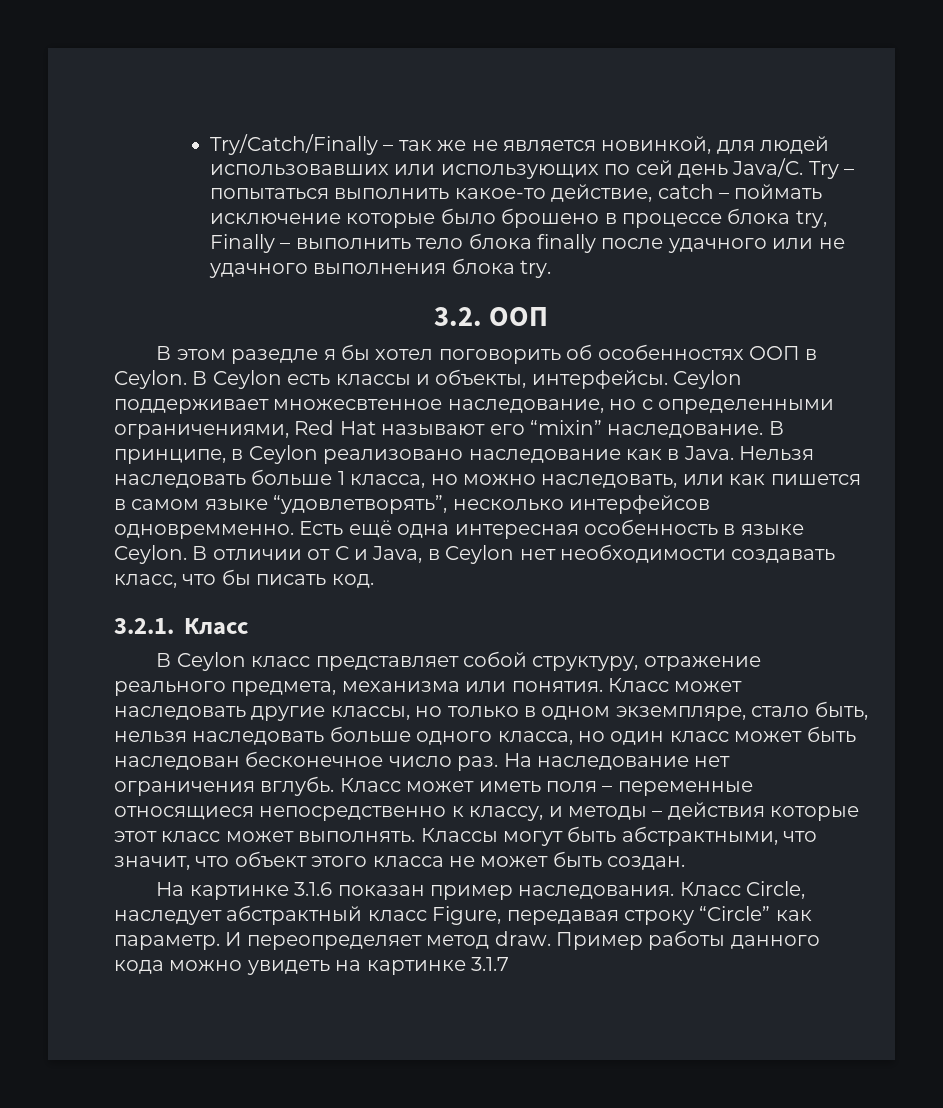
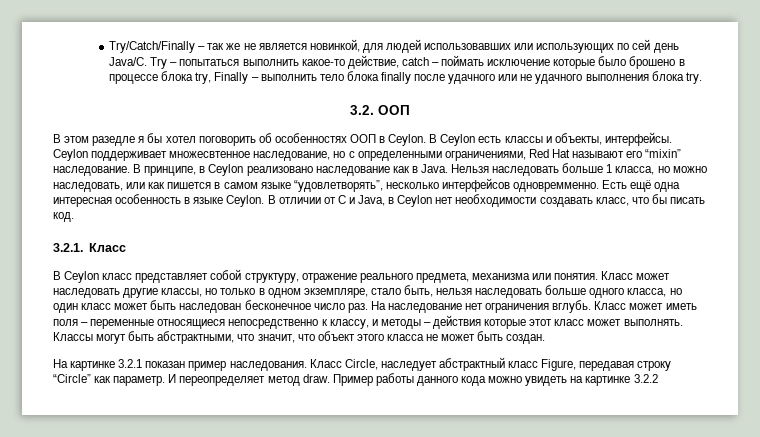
- На картинке 3.1.6 показан пример наследования.
+ На картинке 3.2.1 показан пример наследования.
- Пример работы данного кода можно увидеть на картинке 3.1.7
+ Пример работы данного кода можно увидеть на картинке 3.2.2

